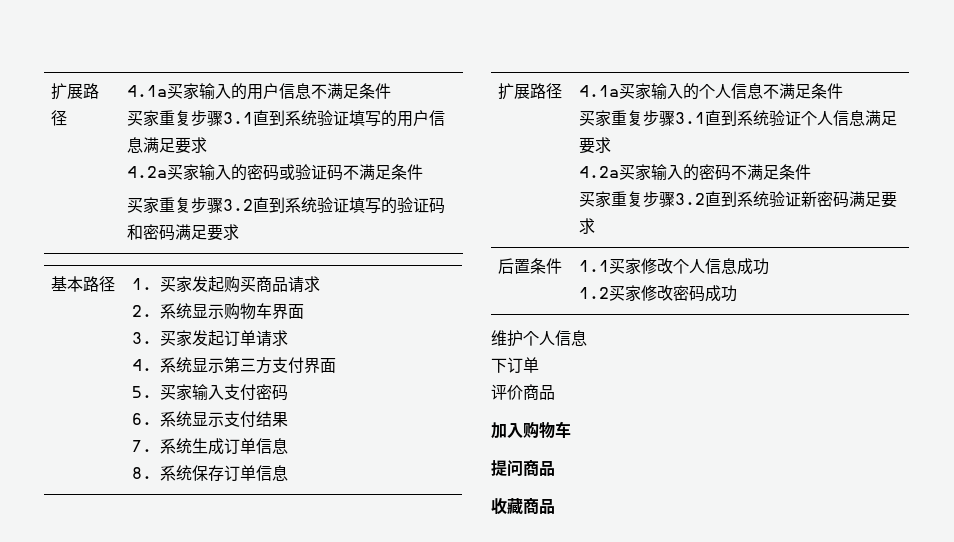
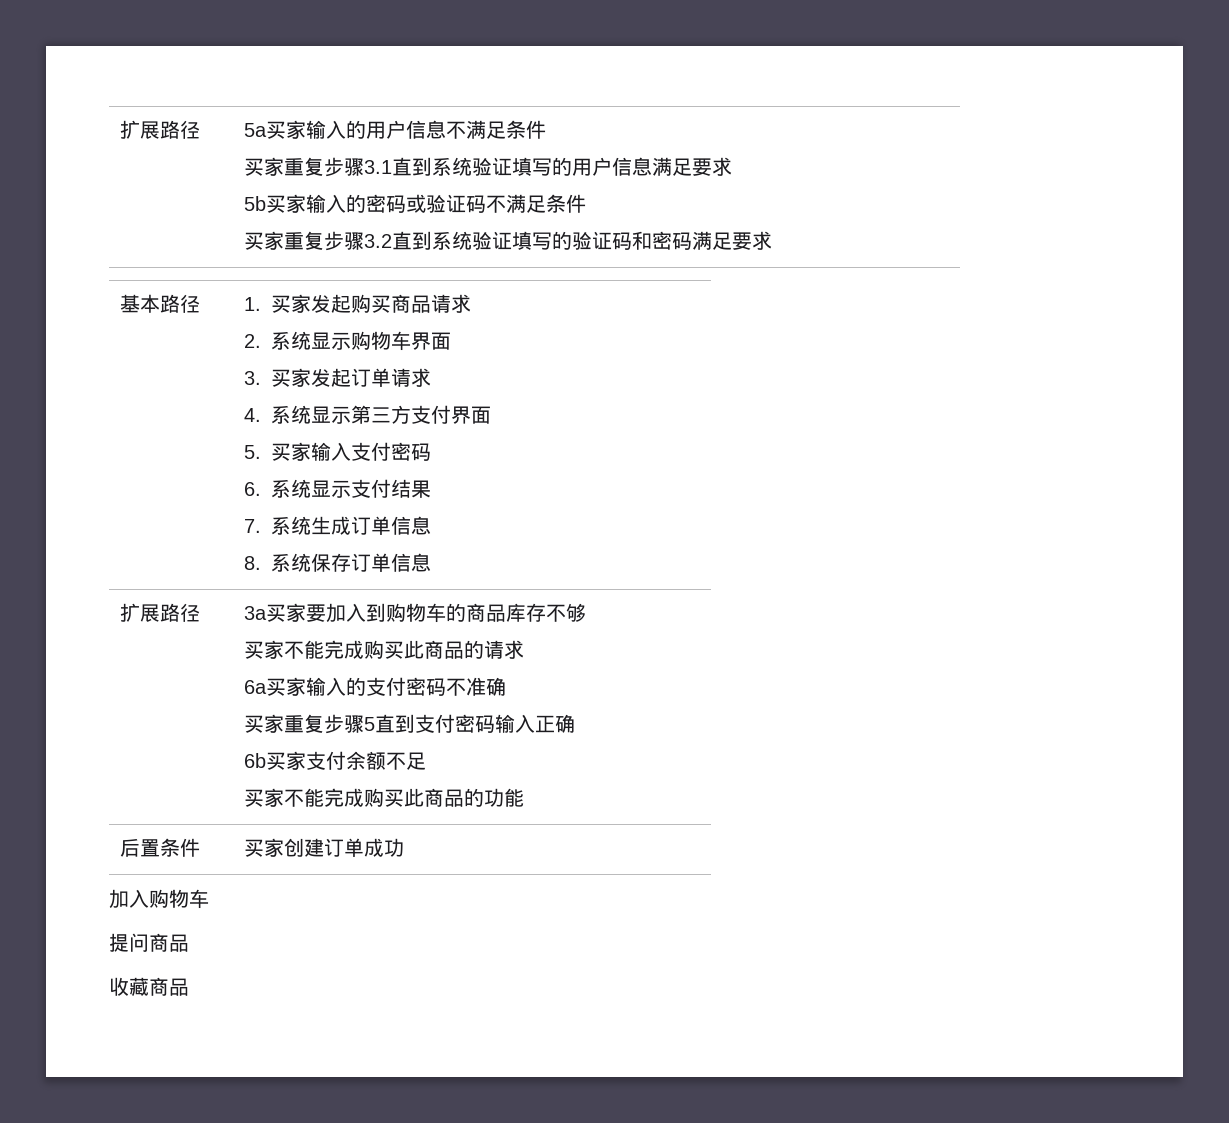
- 扩展路径 | 4.1a买家输入的用户信息不满足条件
+ 扩展路径 | 5a买家输入的用户信息不满足条件
- 4.2a买家输入的密码或验证码不满足条件
+ 5b买家输入的密码或验证码不满足条件
- 4.1a买家输入的个人信息不满足条件
- 买家重复步骤3.1直到系统验证个人信息满足要求
- 4.2a买家输入的密码不满足条件
- 买家重复步骤3.2直到系统验证新密码满足要求
- 后置条件 | 1.1买家修改个人信息成功
- 1.2买家修改密码成功
- 维护个人信息
- 下订单
- 评价商品
+ 3a买家要加入到购物车的商品库存不够
+ 买家不能完成购买此商品的请求
+ 6a买家输入的支付密码不准确
+ 买家重复步骤5直到支付密码输入正确
+ 6b买家支付余额不足
+ 买家不能完成购买此商品的功能
+ 后置条件 | 买家创建订单成功

